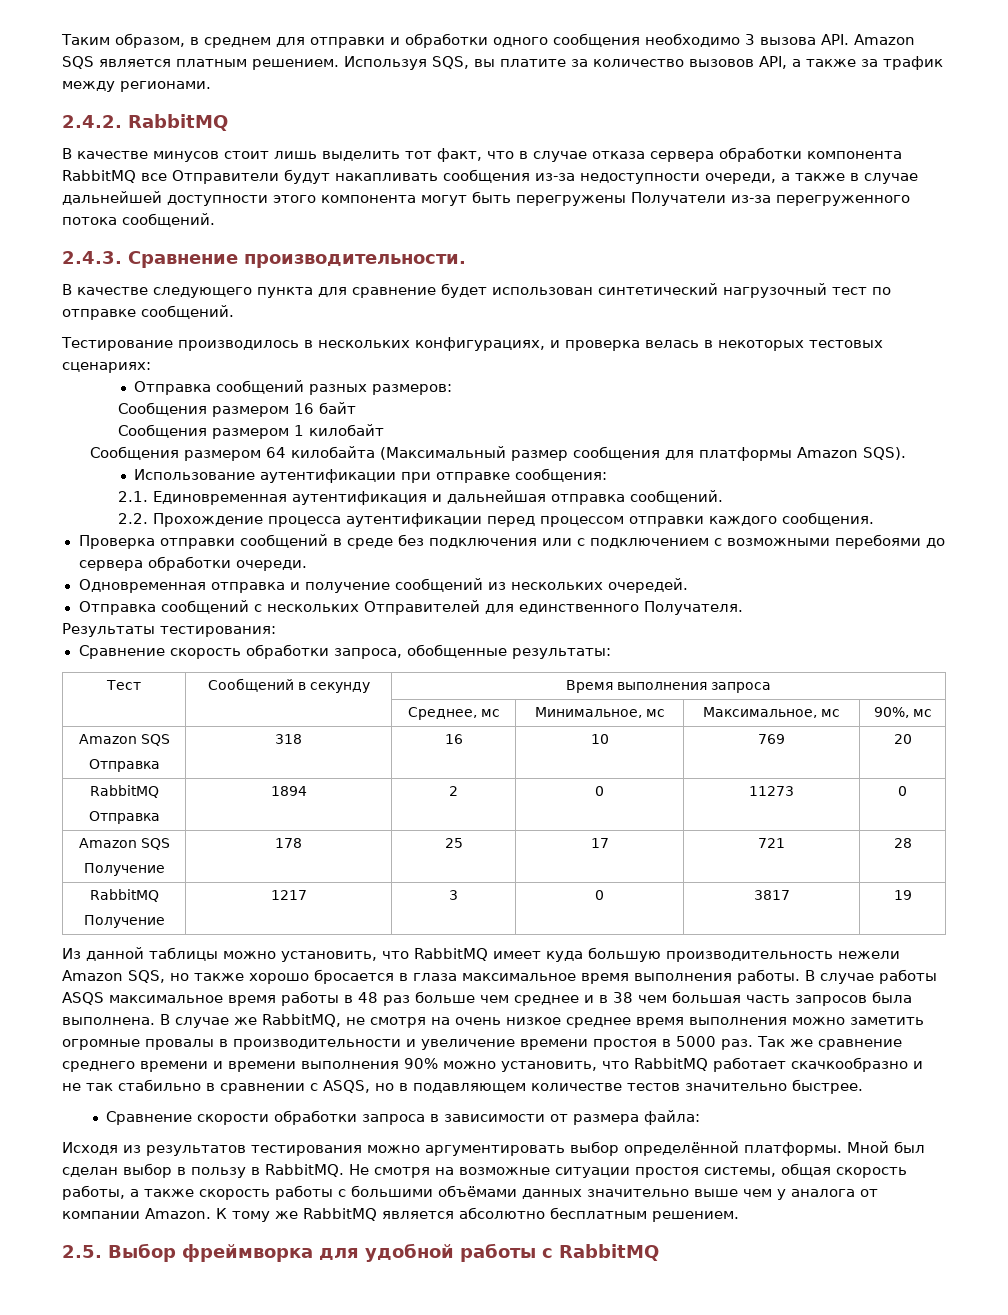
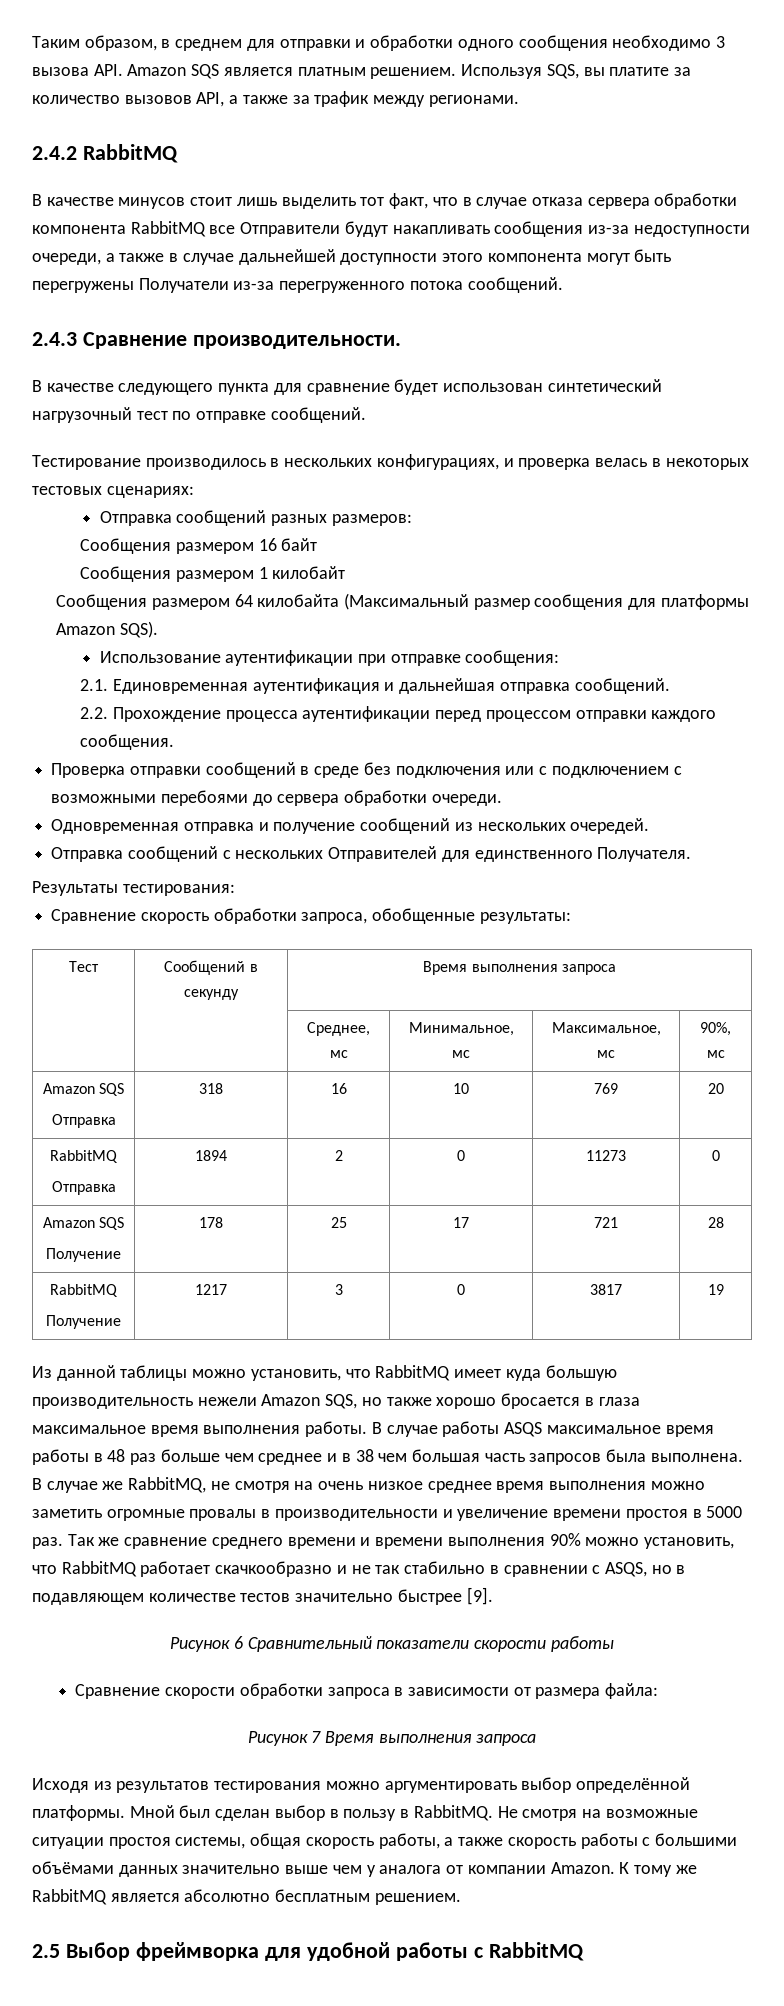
- 2.4.2. RabbitMQ
+ 2.4.2 RabbitMQ
- 2.4.3. Сравнение производительности.
+ 2.4.3 Сравнение производительности.
- Так же сравнение среднего времени и времени выполнения 90% можно установить, что RabbitMQ работает скачкообразно и не так стабильно в сравнении с ASQS, но в подавляющем количестве тестов значительно быстрее.
+ Так же сравнение среднего времени и времени выполнения 90% можно установить, что RabbitMQ работает скачкообразно и не так стабильно в сравнении с ASQS, но в подавляющем количестве тестов значительно быстрее [9].
+ Рисунок 6 Сравнительный показатели скорости работы
+ Рисунок 7 Время выполнения запроса
- 2.5. Выбор фреймворка для удобной работы с RabbitMQ
+ 2.5 Выбор фреймворка для удобной работы с RabbitMQ

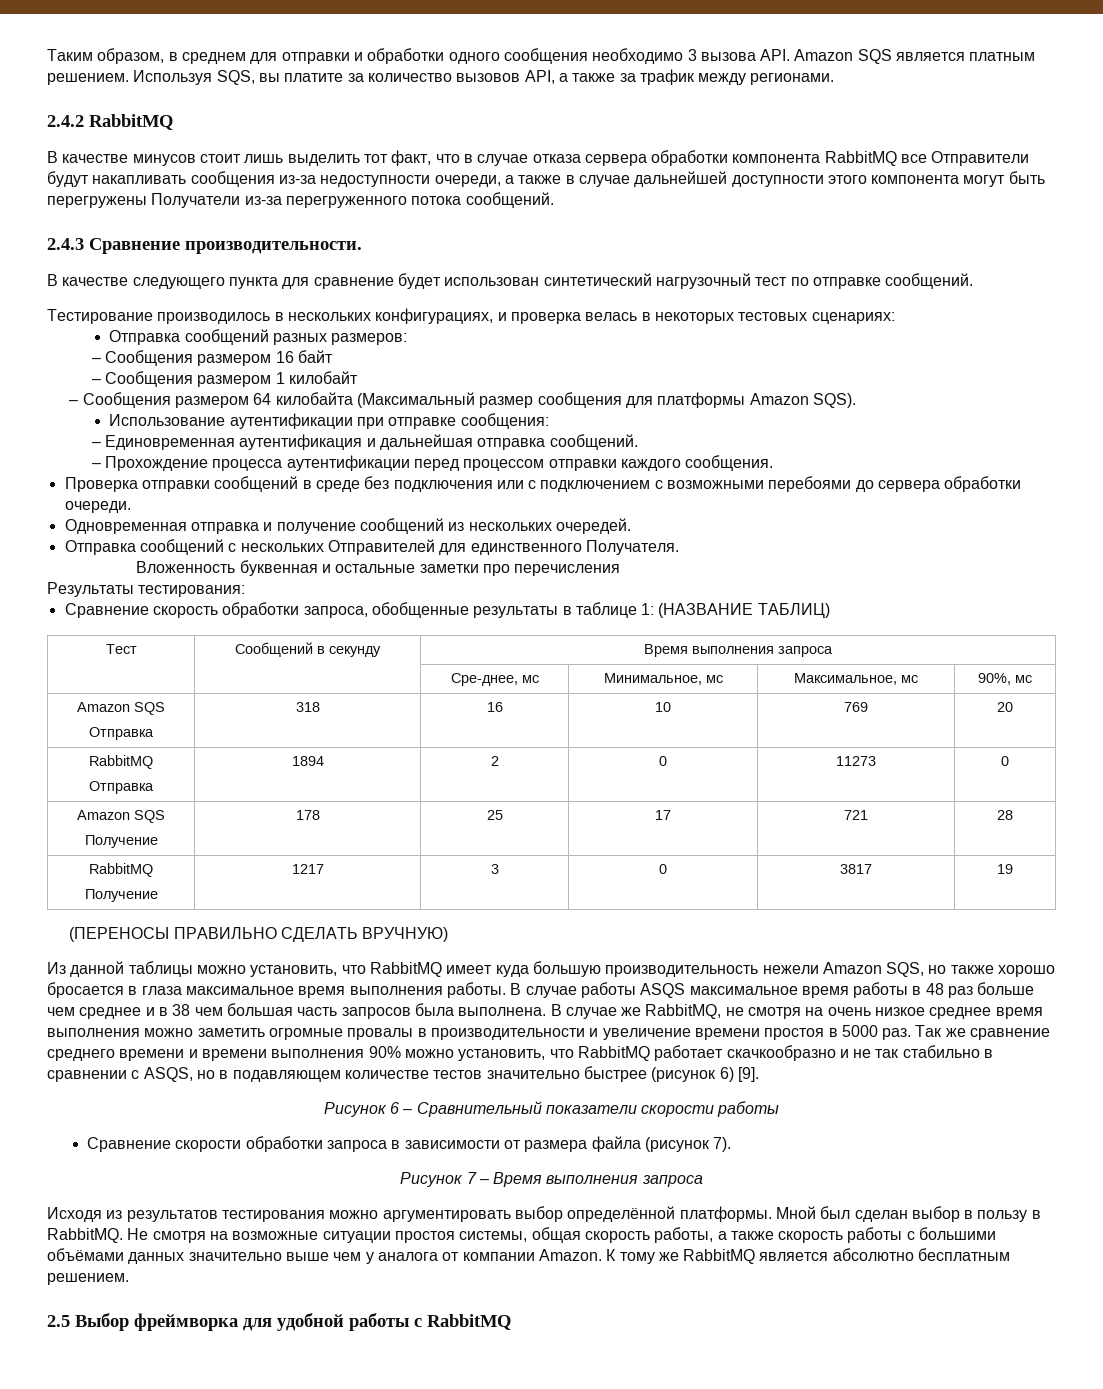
- Сообщения размером 16 байт
+ – Сообщения размером 16 байт
- Сообщения размером 1 килобайт
+ – Сообщения размером 1 килобайт
- Сообщения размером 64 килобайта (Максимальный размер сообщения для платформы Amazon SQS).
+ – Сообщения размером 64 килобайта (Максимальный размер сообщения для платформы Amazon SQS).
- 2.1. Единовременная аутентификация и дальнейшая отправка сообщений.
+ – Единовременная аутентификация и дальнейшая отправка сообщений.
- 2.2. Прохождение процесса аутентификации перед процессом отправки каждого сообщения.
+ – Прохождение процесса аутентификации перед процессом отправки каждого сообщения.
+ Вложенность буквенная и остальные заметки про перечисления
- Сравнение скорость обработки запроса, обобщенные результаты:
+ Сравнение скорость обработки запроса, обобщенные результаты в таблице 1: (НАЗВАНИЕ ТАБЛИЦ)
- | | Среднее, мс | Минимальное, мс | Максимальное, мс | 90%, мс
+ | | Сре-днее, мс | Минимальное, мс | Максимальное, мс | 90%, мс
+ (ПЕРЕНОСЫ ПРАВИЛЬНО СДЕЛАТЬ ВРУЧНУЮ)
- Так же сравнение среднего времени и времени выполнения 90% можно установить, что RabbitMQ работает скачкообразно и не так стабильно в сравнении с ASQS, но в подавляющем количестве тестов значительно быстрее [9].
+ Так же сравнение среднего времени и времени выполнения 90% можно установить, что RabbitMQ работает скачкообразно и не так стабильно в сравнении с ASQS, но в подавляющем количестве тестов значительно быстрее (рисунок 6) [9].
- Рисунок 6 Сравнительный показатели скорости работы
+ Рисунок 6 – Сравнительный показатели скорости работы
- Сравнение скорости обработки запроса в зависимости от размера файла:
+ Сравнение скорости обработки запроса в зависимости от размера файла (рисунок 7).
- Рисунок 7 Время выполнения запроса
+ Рисунок 7 – Время выполнения запроса

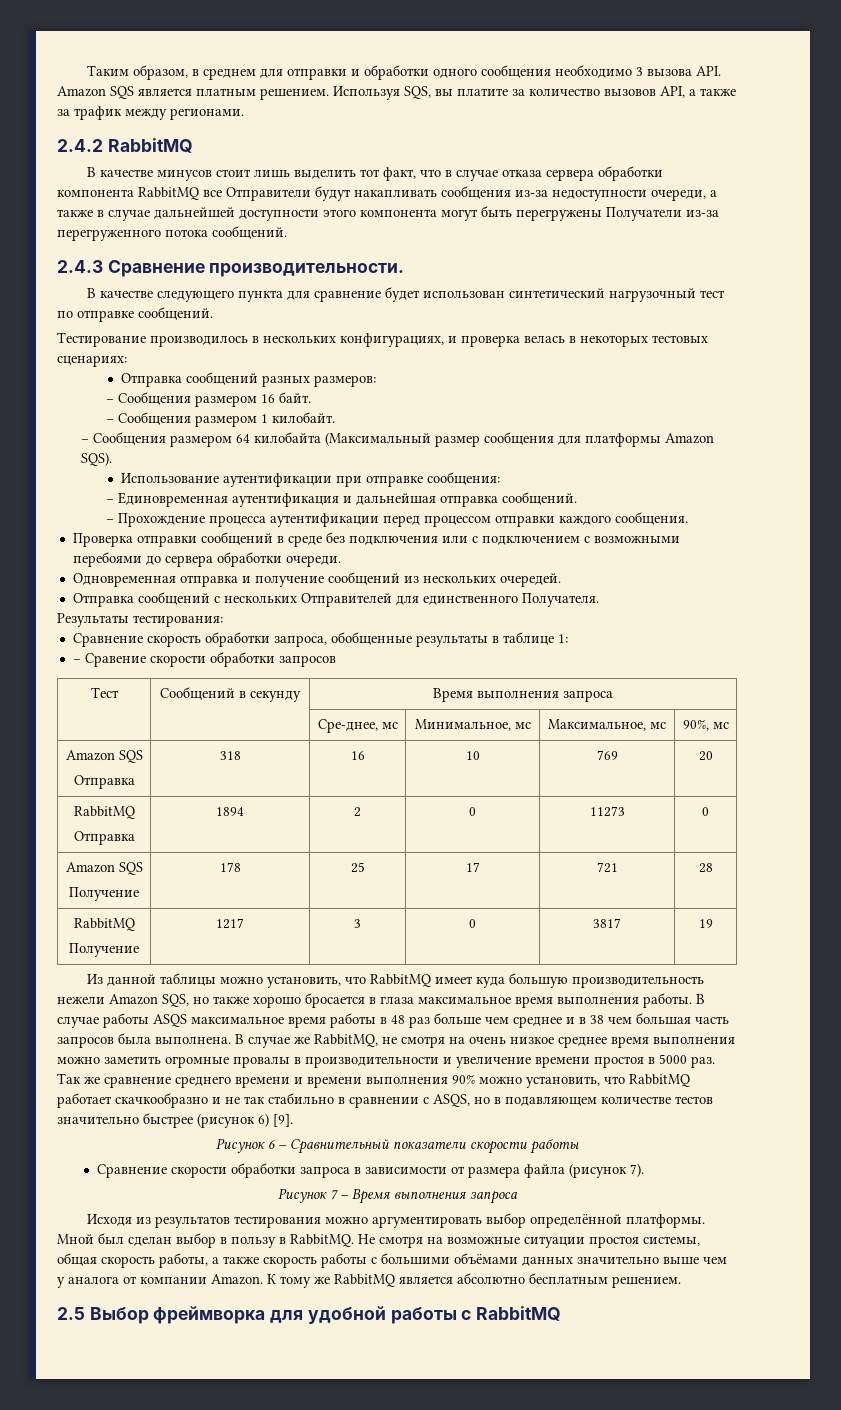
- – Сообщения размером 16 байт
+ – Сообщения размером 16 байт.
- – Сообщения размером 1 килобайт
+ – Сообщения размером 1 килобайт.
- Вложенность буквенная и остальные заметки про перечисления
- Сравнение скорость обработки запроса, обобщенные результаты в таблице 1: (НАЗВАНИЕ ТАБЛИЦ)
+ Сравнение скорость обработки запроса, обобщенные результаты в таблице 1:
+ – Сравение скорости обработки запросов
- (ПЕРЕНОСЫ ПРАВИЛЬНО СДЕЛАТЬ ВРУЧНУЮ)

